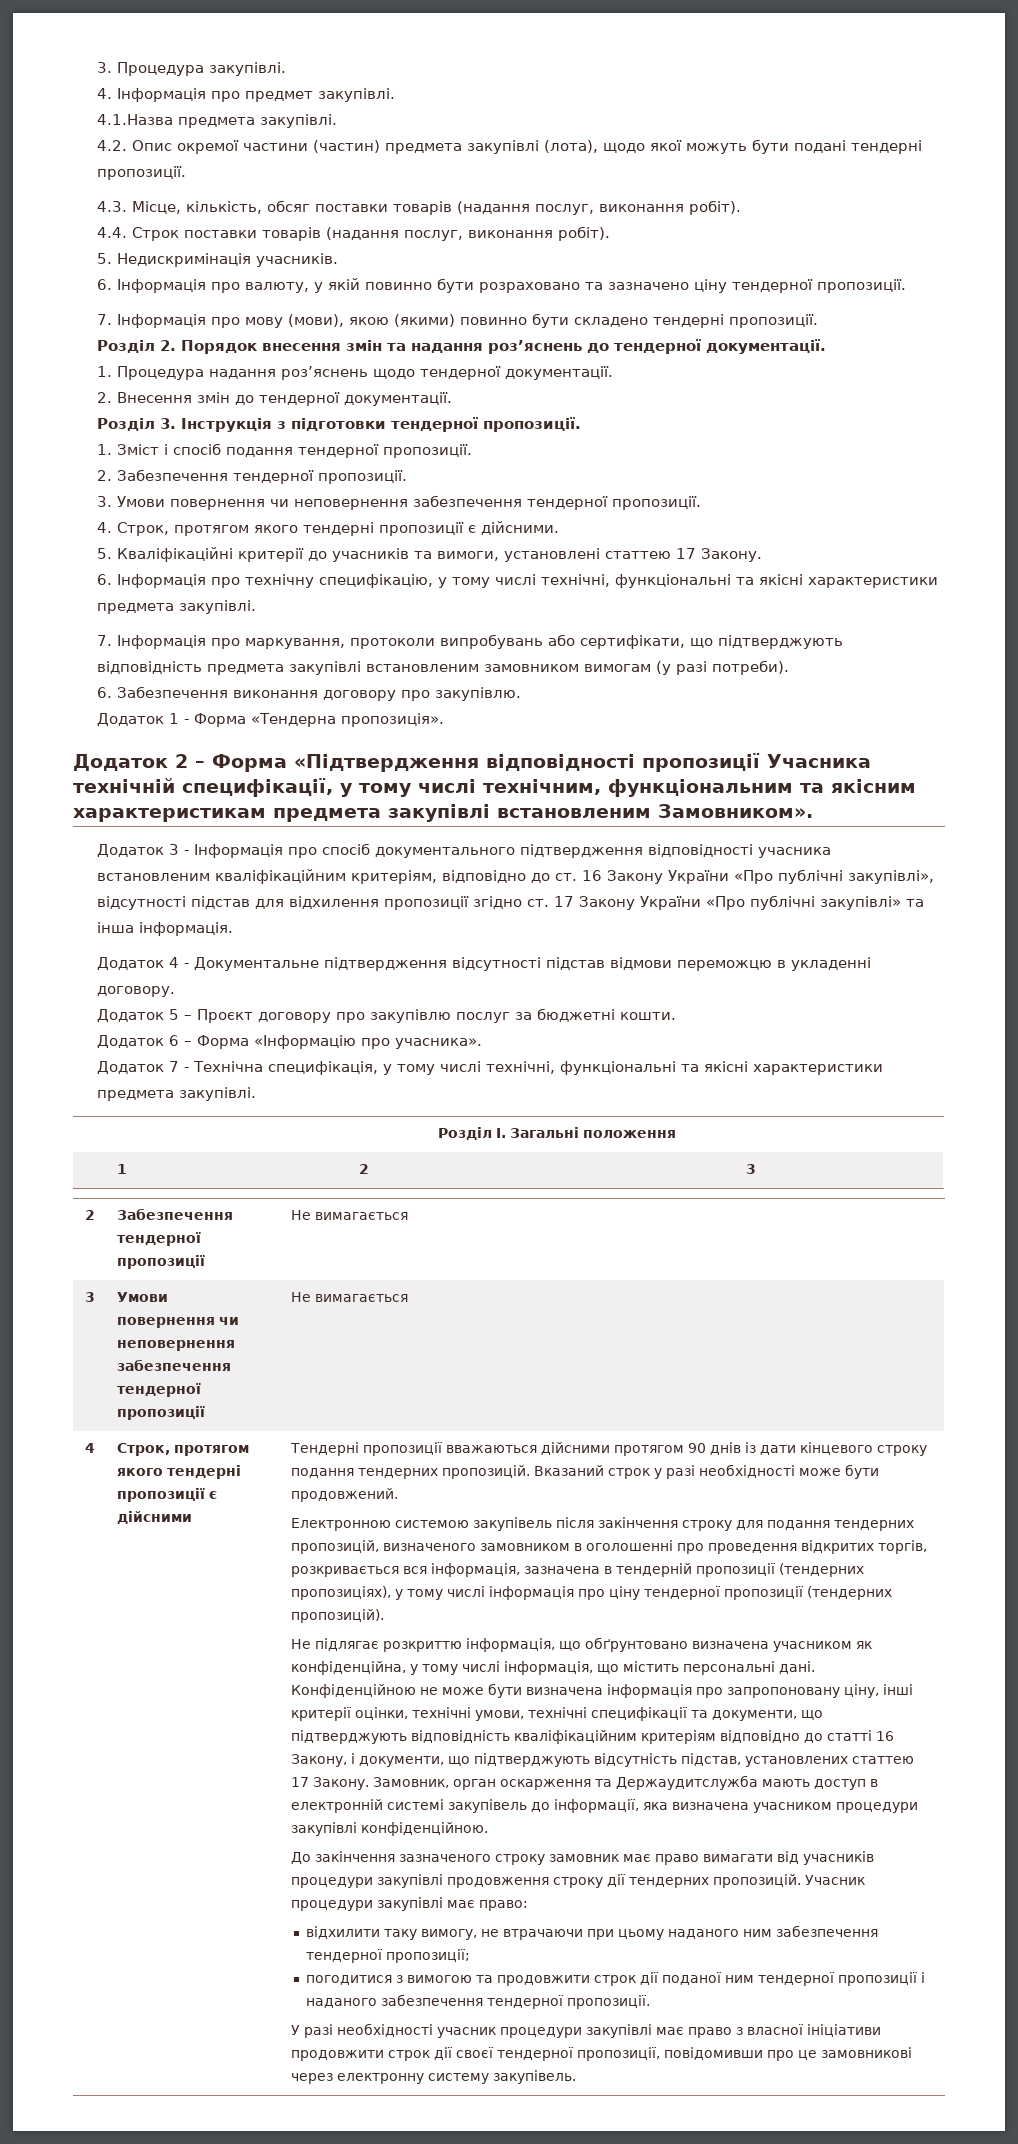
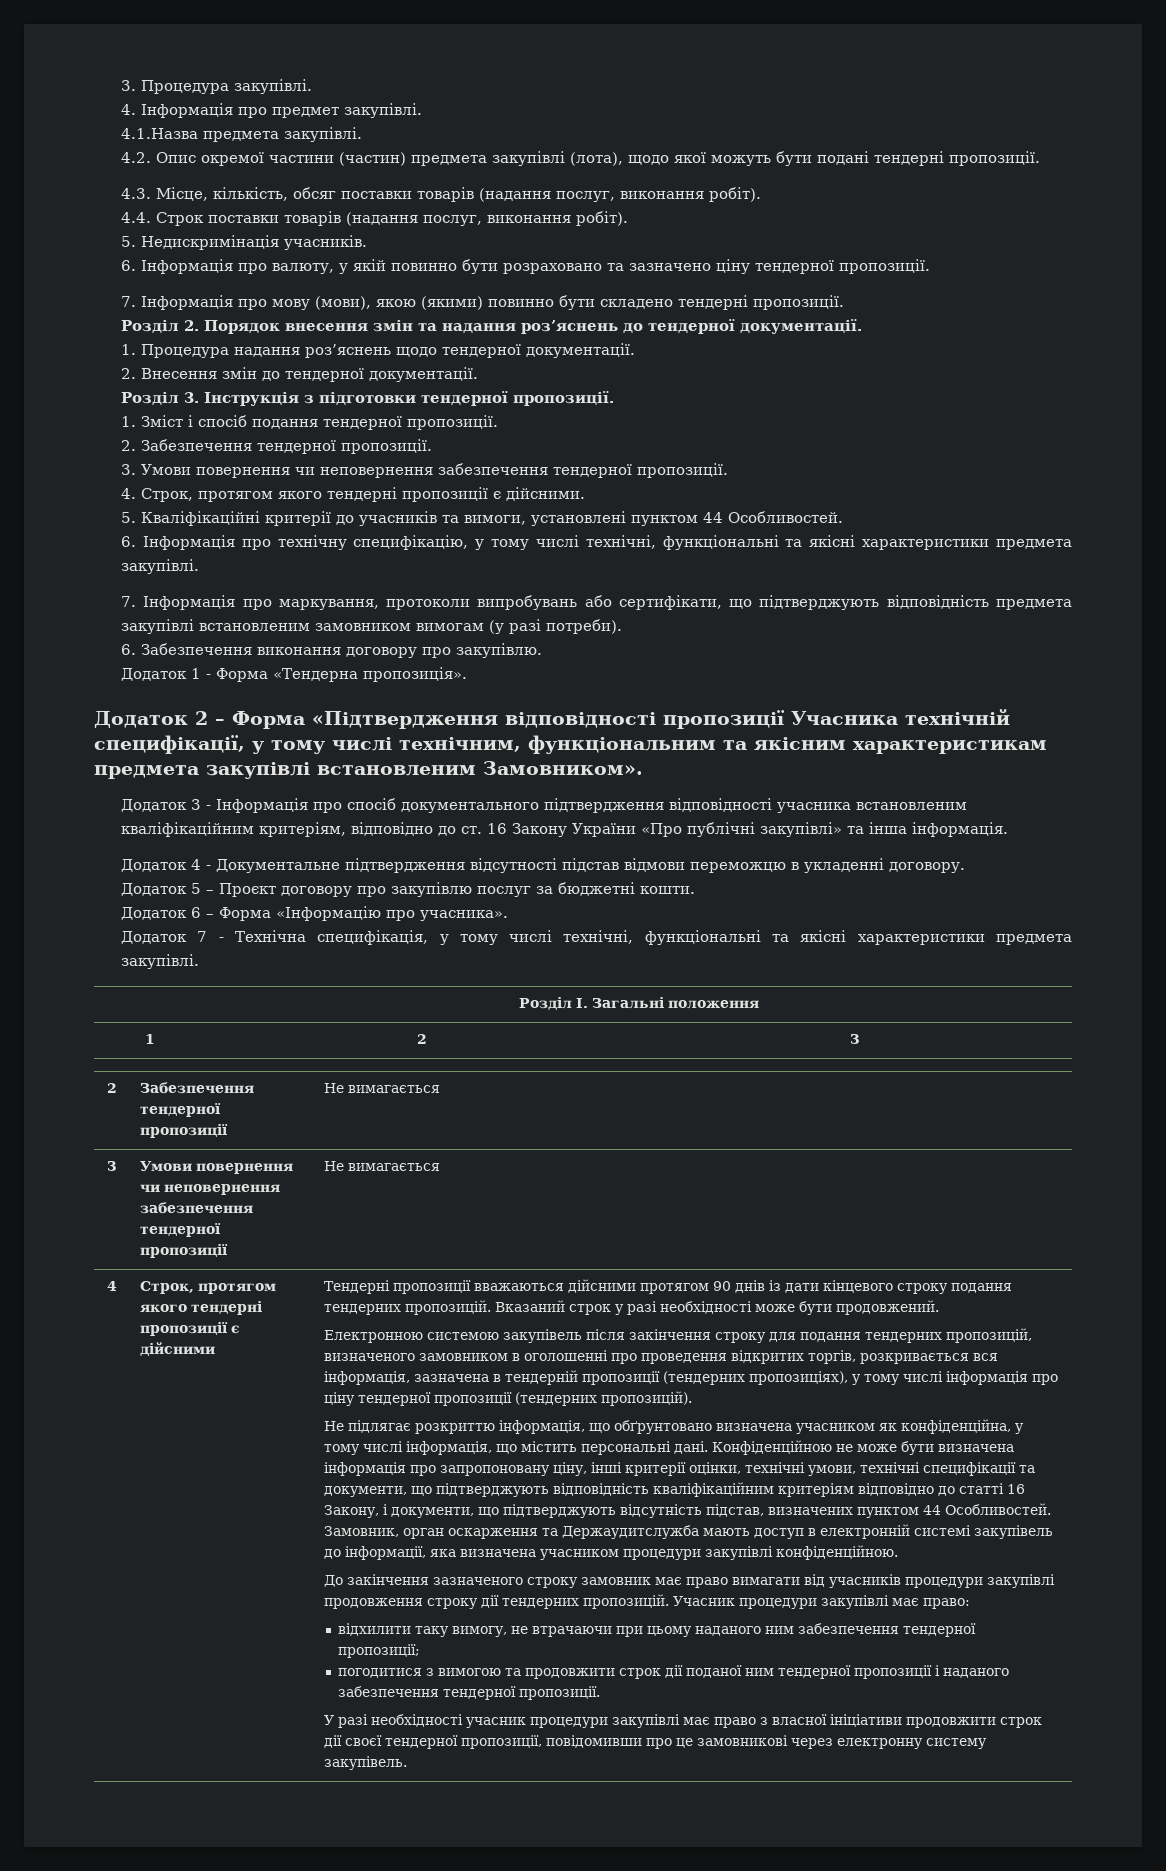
- 5. Кваліфікаційні критерії до учасників та вимоги, установлені статтею 17 Закону.
+ 5. Кваліфікаційні критерії до учасників та вимоги, установлені пунктом 44 Особливостей.
- Додаток 3 - Інформація про спосіб документального підтвердження відповідності учасника встановленим кваліфікаційним критеріям, відповідно до ст. 16 Закону України «Про публічні закупівлі», відсутності підстав для відхилення пропозиції згідно ст. 17 Закону України «Про публічні закупівлі» та інша інформація.
+ Додаток 3 - Інформація про спосіб документального підтвердження відповідності учасника встановленим кваліфікаційним критеріям, відповідно до ст. 16 Закону України «Про публічні закупівлі» та інша інформація.
- Конфіденційною не може бути визначена інформація про запропоновану ціну, інші критерії оцінки, технічні умови, технічні специфікації та документи, що підтверджують відповідність кваліфікаційним критеріям відповідно до статті 16 Закону, і документи, що підтверджують відсутність підстав, установлених статтею 17 Закону.
+ Конфіденційною не може бути визначена інформація про запропоновану ціну, інші критерії оцінки, технічні умови, технічні специфікації та документи, що підтверджують відповідність кваліфікаційним критеріям відповідно до статті 16 Закону, і документи, що підтверджують відсутність підстав, визначених пунктом 44 Особливостей.

